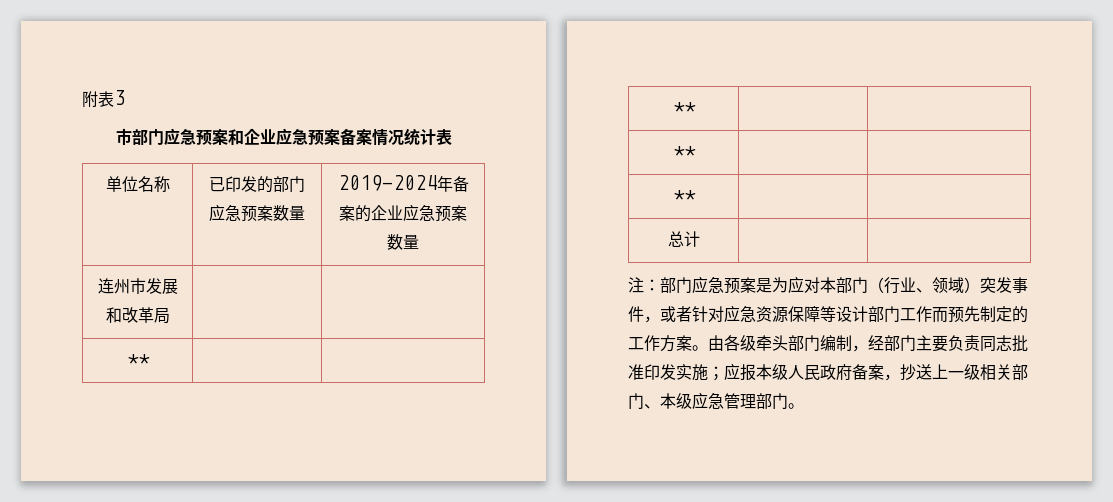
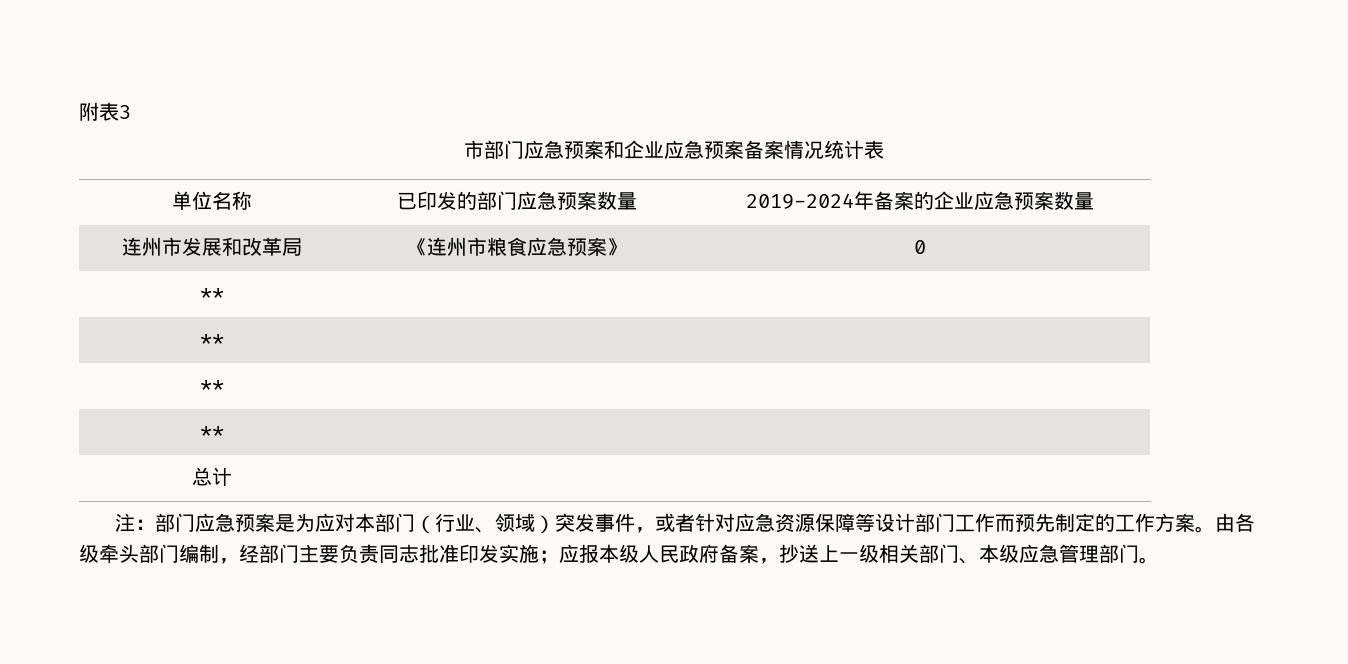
- 连州市发展和改革局 | |
+ 连州市发展和改革局 | 《连州市粮食应急预案》 | 0

